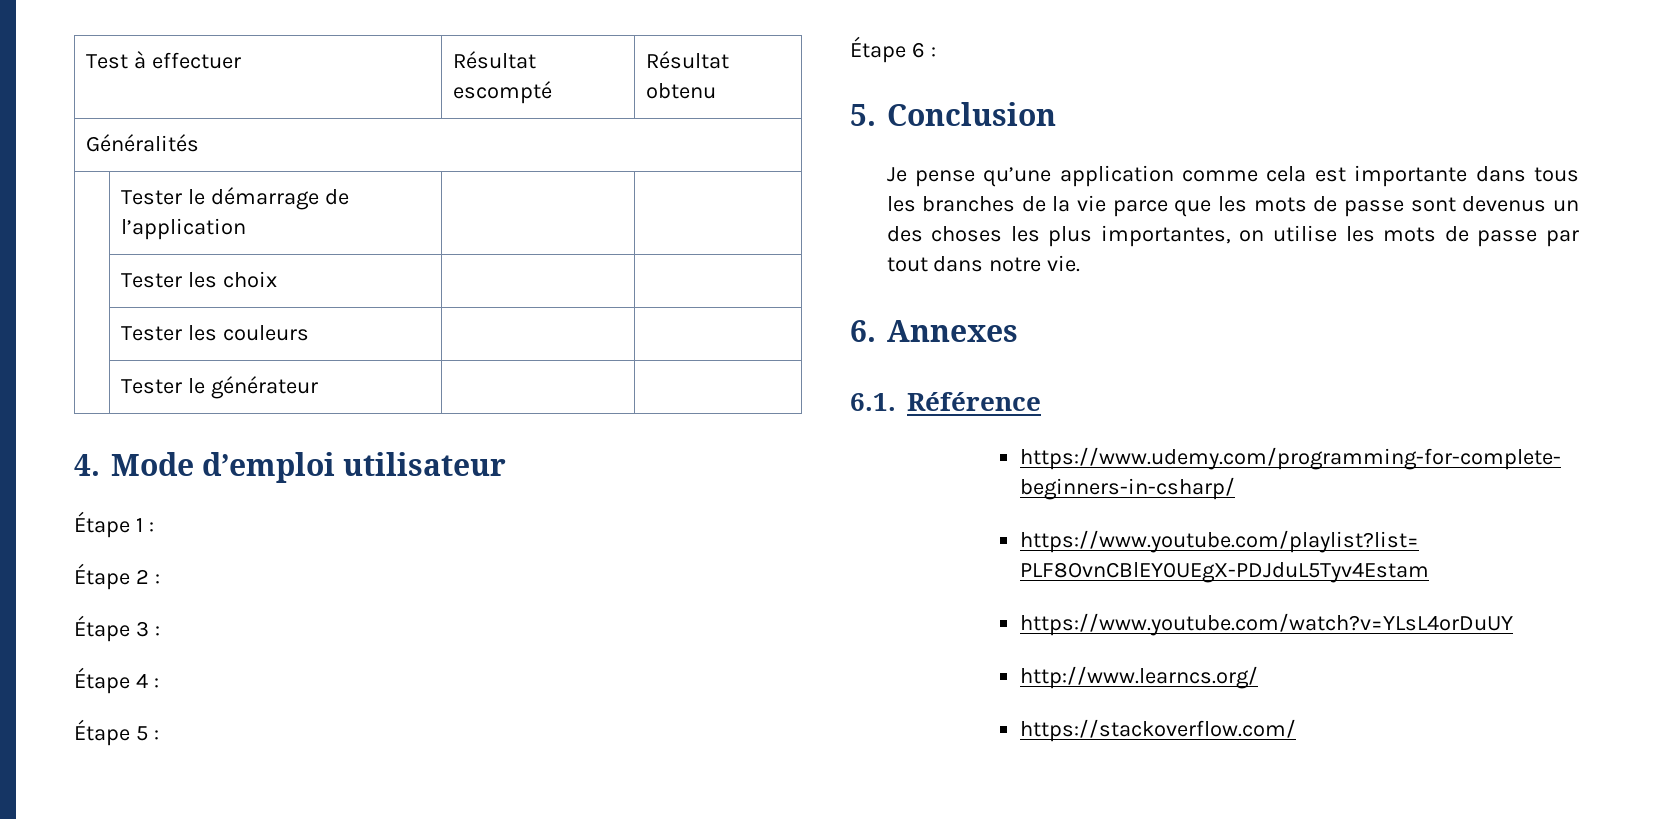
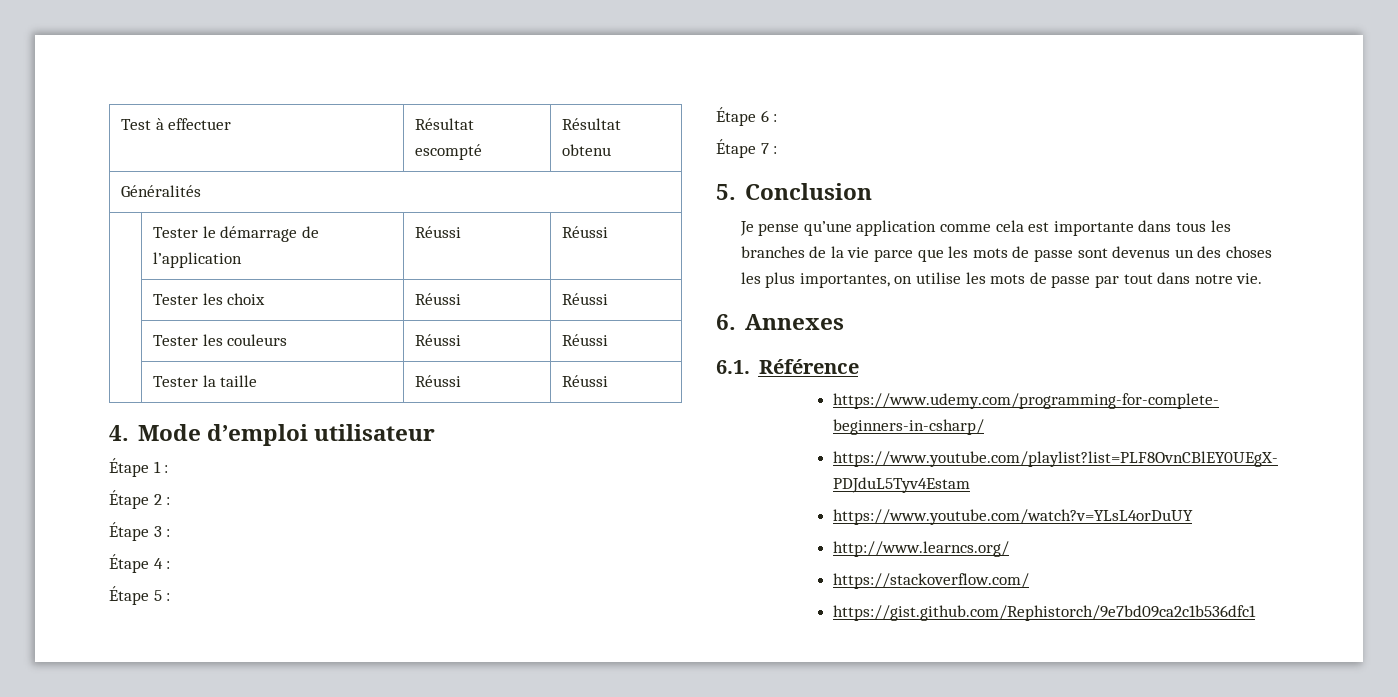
- | Tester le démarrage de l’application | |
+ | Tester le démarrage de l’application | Réussi | Réussi
- | Tester les choix | |
+ | Tester les choix | Réussi | Réussi
- | Tester les couleurs | |
- | Tester le générateur | |
+ | Tester les couleurs | Réussi | Réussi
+ | Tester la taille | Réussi | Réussi
+ Étape 7 :
+ https://gist.github.com/Rephistorch/9e7bd09ca2c1b536dfc1

